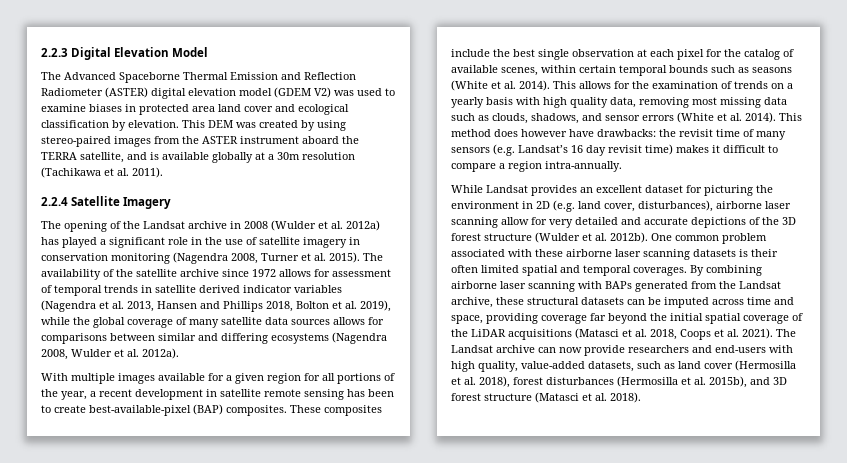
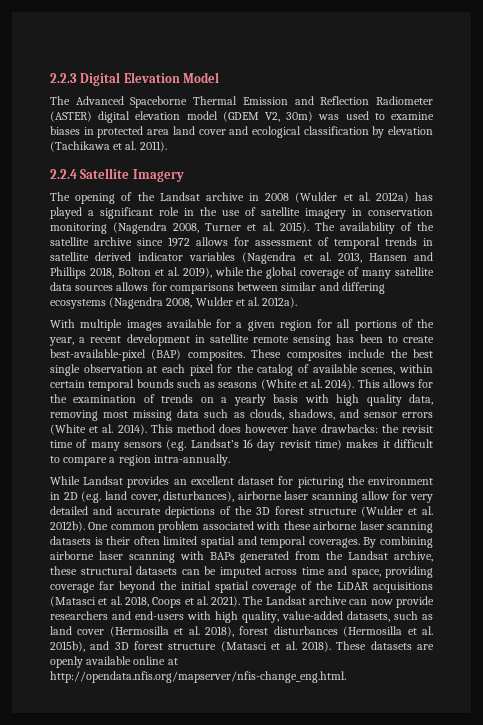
- The Advanced Spaceborne Thermal Emission and Reflection Radiometer (ASTER) digital elevation model (GDEM V2) was used to examine biases in protected area land cover and ecological classification by elevation. This DEM was created by using stereo-paired images from the ASTER instrument aboard the TERRA satellite, and is available globally at a 30m resolution (Tachikawa et al. 2011).
+ The Advanced Spaceborne Thermal Emission and Reflection Radiometer (ASTER) digital elevation model (GDEM V2, 30m) was used to examine biases in protected area land cover and ecological classification by elevation (Tachikawa et al. 2011).
+ These datasets are openly available online at http://opendata.nfis.org/mapserver/nfis-change_eng.html.

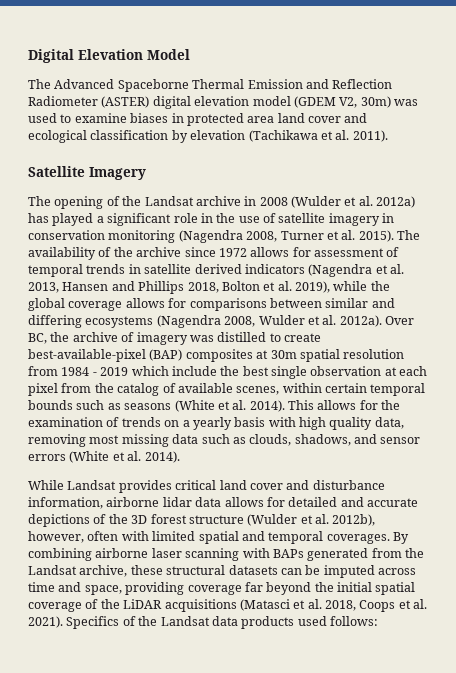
- 2.2.3 Digital Elevation Model
+ Digital Elevation Model
- 2.2.4 Satellite Imagery
+ Satellite Imagery
- The availability of the satellite archive since 1972 allows for assessment of temporal trends in satellite derived indicator variables (Nagendra et al. 2013, Hansen and Phillips 2018, Bolton et al. 2019), while the global coverage of many satellite data sources allows for comparisons between similar and differing ecosystems (Nagendra 2008, Wulder et al. 2012a).
- With multiple images available for a given region for all portions of the year, a recent development in satellite remote sensing has been to create best-available-pixel (BAP) composites. These composites include the best single observation at each pixel for the catalog of available scenes, within certain temporal bounds such as seasons (White et al. 2014).
+ The availability of the archive since 1972 allows for assessment of temporal trends in satellite derived indicators (Nagendra et al. 2013, Hansen and Phillips 2018, Bolton et al. 2019), while the global coverage allows for comparisons between similar and differing ecosystems (Nagendra 2008, Wulder et al. 2012a). Over BC, the archive of imagery was distilled to create best-available-pixel (BAP) composites at 30m spatial resolution from 1984 - 2019 which include the best single observation at each pixel from the catalog of available scenes, within certain temporal bounds such as seasons (White et al. 2014).
- This allows for the examination of trends on a yearly basis with high quality data, removing most missing data such as clouds, shadows, and sensor errors (White et al. 2014). This method does however have drawbacks: the revisit time of many sensors (e.g. Landsat’s 16 day revisit time) makes it difficult to compare a region intra-annually.
- While Landsat provides an excellent dataset for picturing the environment in 2D (e.g. land cover, disturbances), airborne laser scanning allow for very detailed and accurate depictions of the 3D forest structure (Wulder et al. 2012b). One common problem associated with these airborne laser scanning datasets is their often limited spatial and temporal coverages.
+ This allows for the examination of trends on a yearly basis with high quality data, removing most missing data such as clouds, shadows, and sensor errors (White et al. 2014).
+ While Landsat provides critical land cover and disturbance information, airborne lidar data allows for detailed and accurate depictions of the 3D forest structure (Wulder et al. 2012b), however, often with limited spatial and temporal coverages.
- The Landsat archive can now provide researchers and end-users with high quality, value-added datasets, such as land cover (Hermosilla et al. 2018), forest disturbances (Hermosilla et al. 2015b), and 3D forest structure (Matasci et al. 2018). These datasets are openly available online at http://opendata.nfis.org/mapserver/nfis-change_eng.html.
+ Specifics of the Landsat data products used follows:

